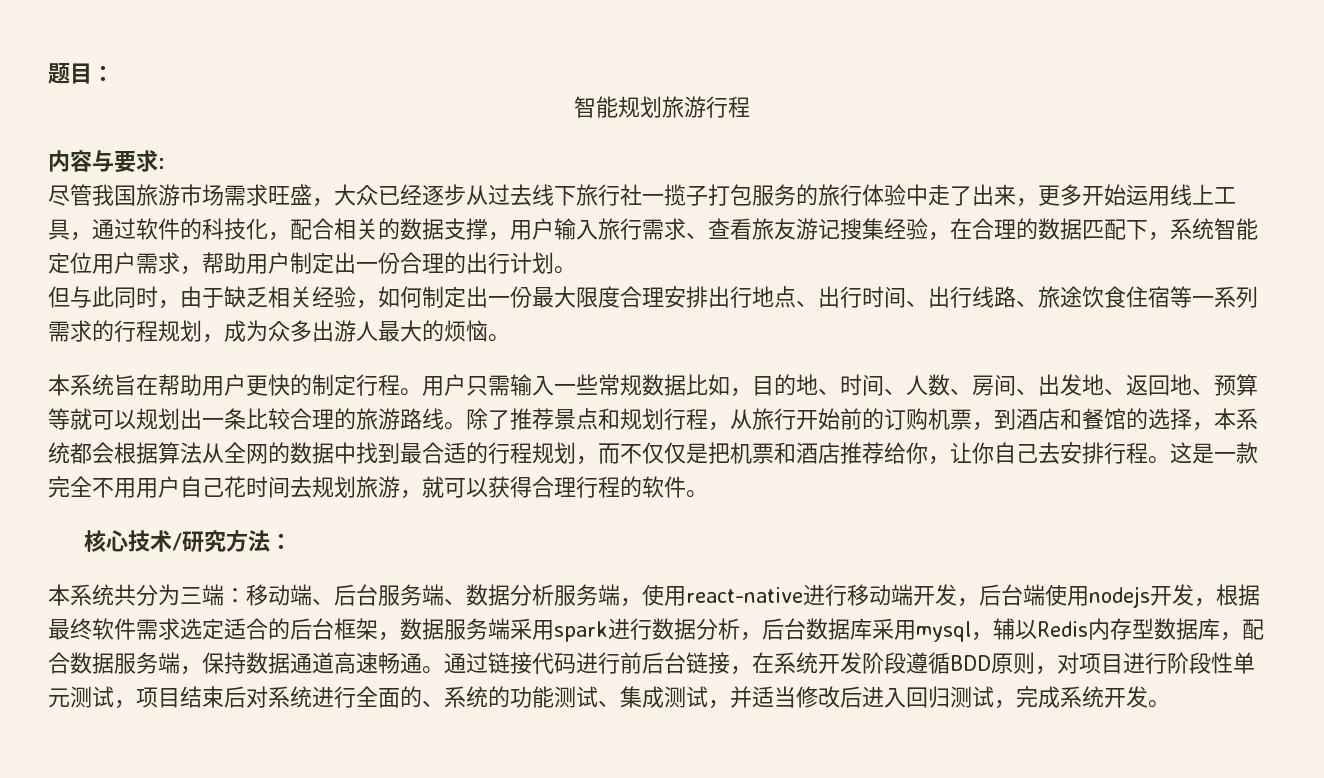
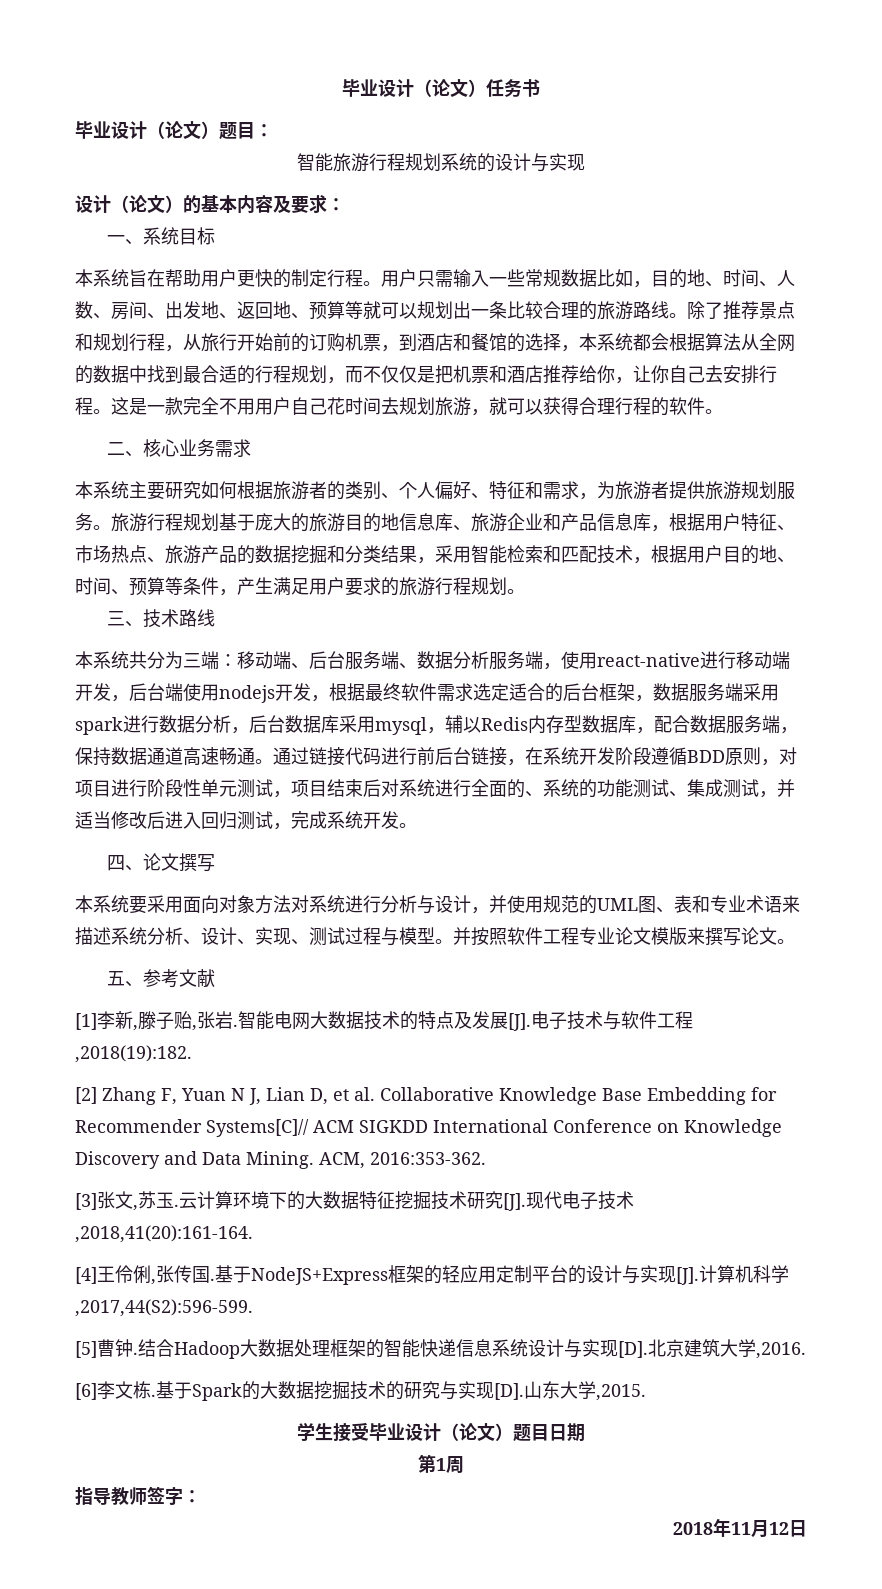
- 题目：
+ 毕业设计（论文）任务书
+ 毕业设计（论文）题目：
- 智能规划旅游行程
- 内容与要求:
- 尽管我国旅游市场需求旺盛，大众已经逐步从过去线下旅行社一揽子打包服务的旅行体验中走了出来，更多开始运用线上工具，通过软件的科技化，配合相关的数据支撑，用户输入旅行需求、查看旅友游记搜集经验，在合理的数据匹配下，系统智能定位用户需求，帮助用户制定出一份合理的出行计划。
- 但与此同时，由于缺乏相关经验，如何制定出一份最大限度合理安排出行地点、出行时间、出行线路、旅途饮食住宿等一系列需求的行程规划，成为众多出游人最大的烦恼。
+ 智能旅游行程规划系统的设计与实现
+ 设计（论文）的基本内容及要求：
+ 一、系统目标
- 核心技术/研究方法：
+ 二、核心业务需求
+ 本系统主要研究如何根据旅游者的类别、个人偏好、特征和需求，为旅游者提供旅游规划服务。旅游行程规划基于庞大的旅游目的地信息库、旅游企业和产品信息库，根据用户特征、市场热点、旅游产品的数据挖掘和分类结果，采用智能检索和匹配技术，根据用户目的地、时间、预算等条件，产生满足用户要求的旅游行程规划。
+ 三、技术路线
+ 四、论文撰写
+ 本系统要采用面向对象方法对系统进行分析与设计，并使用规范的UML图、表和专业术语来描述系统分析、设计、实现、测试过程与模型。并按照软件工程专业论文模版来撰写论文。
+ 五、参考文献
+ [1]李新,滕子贻,张岩.智能电网大数据技术的特点及发展[J].电子技术与软件工程,2018(19):182.
+ [2] Zhang F, Yuan N J, Lian D, et al. Collaborative Knowledge Base Embedding for Recommender Systems[C]// ACM SIGKDD International Conference on Knowledge Discovery and Data Mining. ACM, 2016:353-362.
+ [3]张文,苏玉.云计算环境下的大数据特征挖掘技术研究[J].现代电子技术,2018,41(20):161-164.
+ [4]王伶俐,张传国.基于NodeJS+Express框架的轻应用定制平台的设计与实现[J].计算机科学,2017,44(S2):596-599.
+ [5]曹钟.结合Hadoop大数据处理框架的智能快递信息系统设计与实现[D].北京建筑大学,2016.
+ [6]李文栋.基于Spark的大数据挖掘技术的研究与实现[D].山东大学,2015.
+ 学生接受毕业设计（论文）题目日期
+ 第1周
+ 指导教师签字：
+ 2018年11月12日

